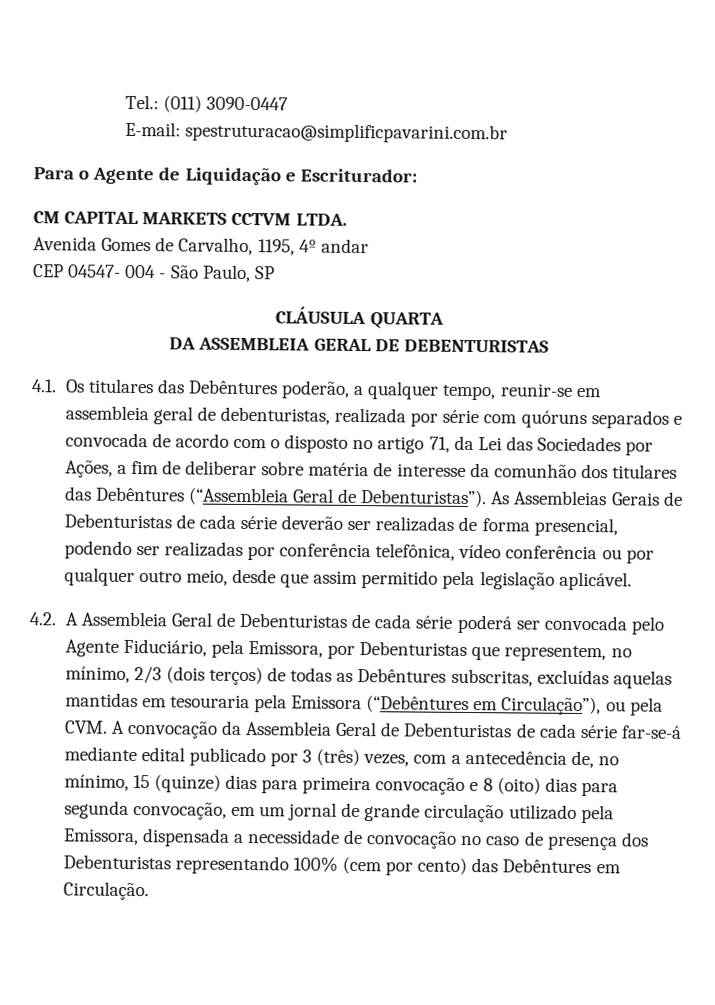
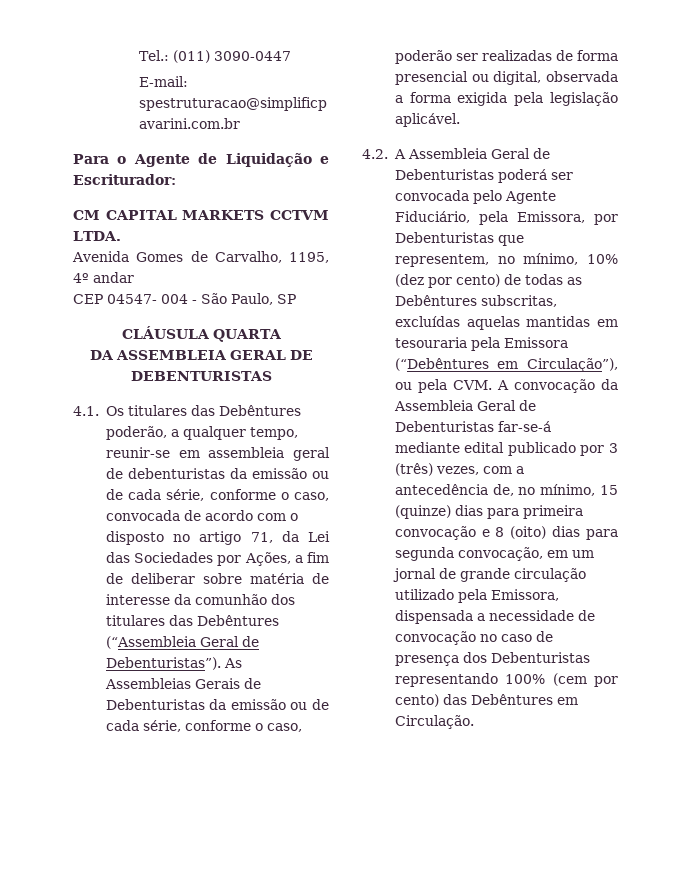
- 4.1. Os titulares das Debêntures poderão, a qualquer tempo, reunir-se em assembleia geral de debenturistas, realizada por série com quóruns separados e convocada de acordo com o disposto no artigo 71, da Lei das Sociedades por Ações, a fim de deliberar sobre matéria de interesse da comunhão dos titulares das Debêntures (“Assembleia Geral de Debenturistas”).
+ 4.1. Os titulares das Debêntures poderão, a qualquer tempo, reunir-se em assembleia geral de debenturistas da emissão ou de cada série, conforme o caso, convocada de acordo com o disposto no artigo 71, da Lei das Sociedades por Ações, a fim de deliberar sobre matéria de interesse da comunhão dos titulares das Debêntures (“Assembleia Geral de Debenturistas”).
- As Assembleias Gerais de Debenturistas de cada série deverão ser realizadas de forma presencial, podendo ser realizadas por conferência telefônica, vídeo conferência ou por qualquer outro meio, desde que assim permitido pela legislação aplicável.
+ As Assembleias Gerais de Debenturistas da emissão ou de cada série, conforme o caso, poderão ser realizadas de forma presencial ou digital, observada a forma exigida pela legislação aplicável.
- 4.2. A Assembleia Geral de Debenturistas de cada série poderá ser convocada pelo Agente Fiduciário, pela Emissora, por Debenturistas que representem, no mínimo, 2/3 (dois terços) de todas as Debêntures subscritas, excluídas aquelas mantidas em tesouraria pela Emissora (“Debêntures em Circulação”), ou pela CVM. A convocação da Assembleia Geral de Debenturistas de cada série far-se-á mediante edital publicado por 3 (três) vezes, com a antecedência de, no mínimo, 15 (quinze) dias para primeira convocação e 8 (oito) dias para segunda convocação, em um jornal de grande circulação utilizado pela Emissora, dispensada a necessidade de convocação no caso de presença dos Debenturistas representando 100% (cem por cento) das Debêntures em Circulação.
+ 4.2. A Assembleia Geral de Debenturistas poderá ser convocada pelo Agente Fiduciário, pela Emissora, por Debenturistas que representem, no mínimo, 10% (dez por cento) de todas as Debêntures subscritas, excluídas aquelas mantidas em tesouraria pela Emissora (“Debêntures em Circulação”), ou pela CVM. A convocação da Assembleia Geral de Debenturistas far-se-á mediante edital publicado por 3 (três) vezes, com a antecedência de, no mínimo, 15 (quinze) dias para primeira convocação e 8 (oito) dias para segunda convocação, em um jornal de grande circulação utilizado pela Emissora, dispensada a necessidade de convocação no caso de presença dos Debenturistas representando 100% (cem por cento) das Debêntures em Circulação.

